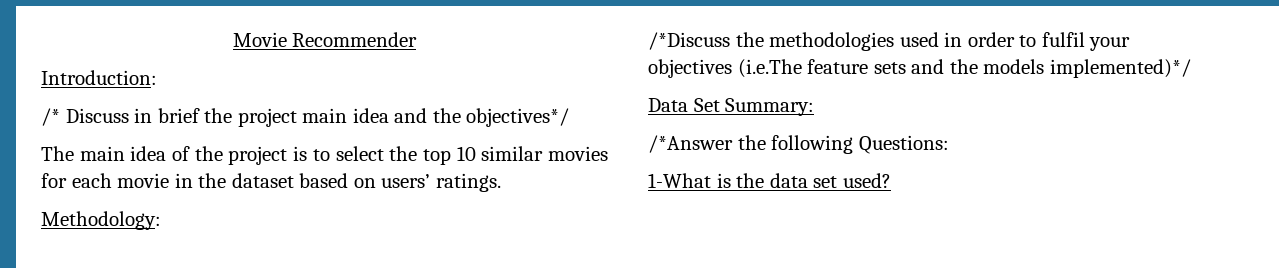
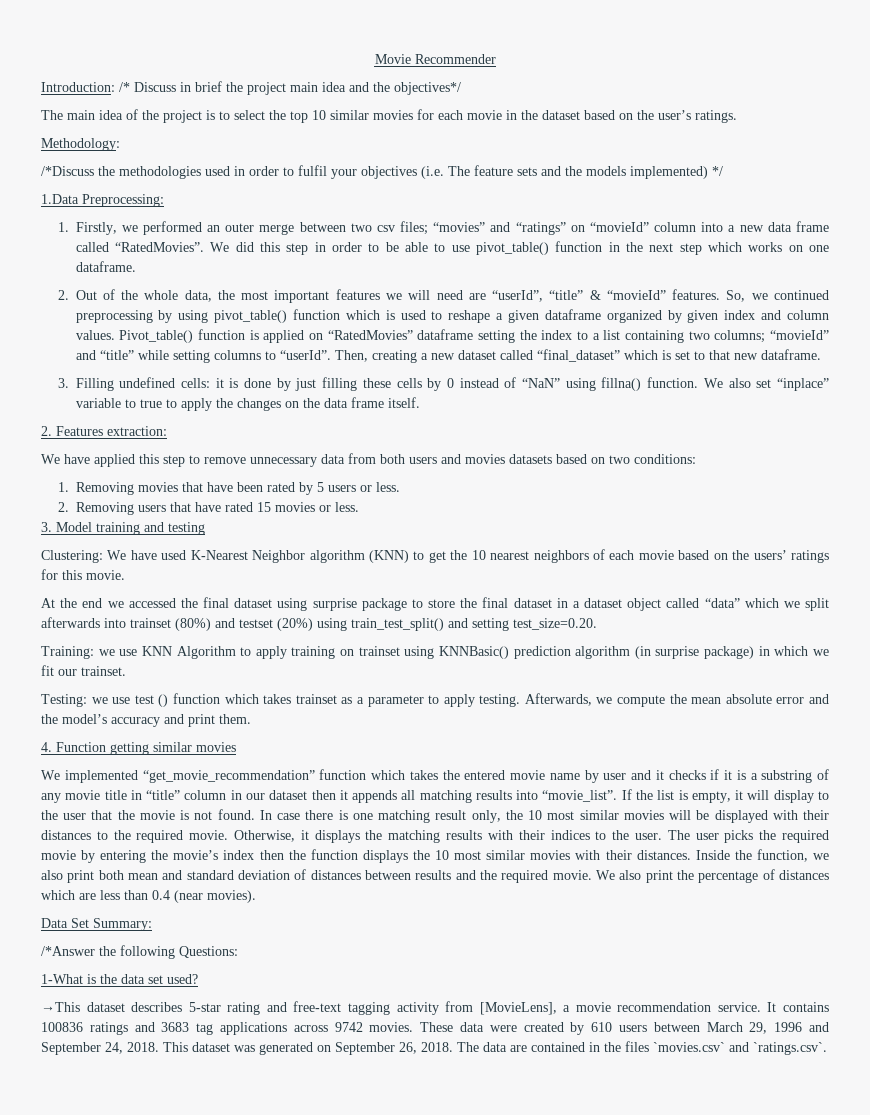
- Introduction:
- /* Discuss in brief the project main idea and the objectives*/
+ Introduction: /* Discuss in brief the project main idea and the objectives*/
- The main idea of the project is to select the top 10 similar movies for each movie in the dataset based on users’ ratings.
+ The main idea of the project is to select the top 10 similar movies for each movie in the dataset based on the user’s ratings.
- /*Discuss the methodologies used in order to fulfil your objectives (i.e.The feature sets and the models implemented)*/
+ /*Discuss the methodologies used in order to fulfil your objectives (i.e. The feature sets and the models implemented) */
+ 1.Data Preprocessing:
+ 1. Firstly, we performed an outer merge between two csv files; “movies” and “ratings” on “movieId” column into a new data frame called “RatedMovies”. We did this step in order to be able to use pivot_table() function in the next step which works on one dataframe.
+ 2. Out of the whole data, the most important features we will need are “userId”, “title” & “movieId” features. So, we continued preprocessing by using pivot_table() function which is used to reshape a given dataframe organized by given index and column values. Pivot_table() function is applied on “RatedMovies” dataframe setting the index to a list containing two columns; “movieId” and “title” while setting columns to “userId”. Then, creating a new dataset called “final_dataset” which is set to that new dataframe.
+ 3. Filling undefined cells: it is done by just filling these cells by 0 instead of “NaN” using fillna() function. We also set “inplace” variable to true to apply the changes on the data frame itself.
+ 2. Features extraction:
+ We have applied this step to remove unnecessary data from both users and movies datasets based on two conditions:
+ 1. Removing movies that have been rated by 5 users or less.
+ 2. Removing users that have rated 15 movies or less.
+ 3. Model training and testing
+ Clustering: We have used K-Nearest Neighbor algorithm (KNN) to get the 10 nearest neighbors of each movie based on the users’ ratings for this movie.
+ At the end we accessed the final dataset using surprise package to store the final dataset in a dataset object called “data” which we split afterwards into trainset (80%) and testset (20%) using train_test_split() and setting test_size=0.20.
+ Training: we use KNN Algorithm to apply training on trainset using KNNBasic() prediction algorithm (in surprise package) in which we fit our trainset.
+ Testing: we use test () function which takes trainset as a parameter to apply testing. Afterwards, we compute the mean absolute error and the model’s accuracy and print them.
+ 4. Function getting similar movies
+ We implemented “get_movie_recommendation” function which takes the entered movie name by user and it checks if it is a substring of any movie title in “title” column in our dataset then it appends all matching results into “movie_list”. If the list is empty, it will display to the user that the movie is not found. In case there is one matching result only, the 10 most similar movies will be displayed with their distances to the required movie. Otherwise, it displays the matching results with their indices to the user. The user picks the required movie by entering the movie’s index then the function displays the 10 most similar movies with their distances. Inside the function, we also print both mean and standard deviation of distances between results and the required movie. We also print the percentage of distances which are less than 0.4 (near movies).
+ →This dataset describes 5-star rating and free-text tagging activity from [MovieLens], a movie recommendation service. It contains 100836 ratings and 3683 tag applications across 9742 movies. These data were created by 610 users between March 29, 1996 and September 24, 2018. This dataset was generated on September 26, 2018. The data are contained in the files `movies.csv` and `ratings.csv`.

